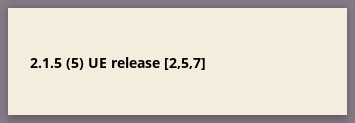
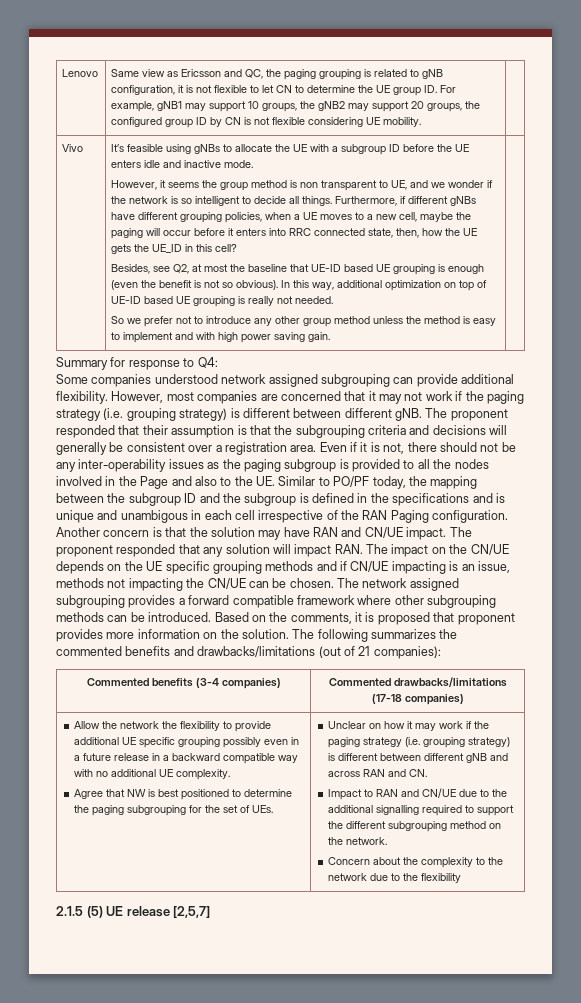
+ Lenovo | Same view as Ericsson and QC, the paging grouping is related to gNB configuration, it is not flexible to let CN to determine the UE group ID. For example, gNB1 may support 10 groups, the gNB2 may support 20 groups, the configured group ID by CN is not flexible considering UE mobility. |
+ Vivo | It’s feasible using gNBs to allocate the UE with a subgroup ID before the UE enters idle and inactive mode.
+ However, it seems the group method is non transparent to UE, and we wonder if the network is so intelligent to decide all things. Furthermore, if different gNBs have different grouping policies, when a UE moves to a new cell, maybe the paging will occur before it enters into RRC connected state, then, how the UE gets the UE_ID in this cell?
+ Besides, see Q2, at most the baseline that UE-ID based UE grouping is enough (even the benefit is not so obvious). In this way, additional optimization on top of UE-ID based UE grouping is really not needed.
+ So we prefer not to introduce any other group method unless the method is easy to implement and with high power saving gain. |
+ Summary for response to Q4:
+ Some companies understood network assigned subgrouping can provide additional flexibility. However, most companies are concerned that it may not work if the paging strategy (i.e. grouping strategy) is different between different gNB. The proponent responded that their assumption is that the subgrouping criteria and decisions will generally be consistent over a registration area. Even if it is not, there should not be any inter-operability issues as the paging subgroup is provided to all the nodes involved in the Page and also to the UE. Similar to PO/PF today, the mapping between the subgroup ID and the subgroup is defined in the specifications and is unique and unambigous in each cell irrespective of the RAN Paging configuration. Another concern is that the solution may have RAN and CN/UE impact. The proponent responded that any solution will impact RAN. The impact on the CN/UE depends on the UE specific grouping methods and if CN/UE impacting is an issue, methods not impacting the CN/UE can be chosen. The network assigned subgrouping provides a forward compatible framework where other subgrouping methods can be introduced. Based on the comments, it is proposed that proponent provides more information on the solution. The following summarizes the commented benefits and drawbacks/limitations (out of 21 companies):
+ Commented benefits (3-4 companies) | Commented drawbacks/limitations (17-18 companies)
+ Allow the network the flexibility to provide additional UE specific grouping possibly even in a future release in a backward compatible way with no additional UE complexity.
+ Agree that NW is best positioned to determine the paging subgrouping for the set of UEs. | Unclear on how it may work if the paging strategy (i.e. grouping strategy) is different between different gNB and across RAN and CN.
+ Impact to RAN and CN/UE due to the additional signalling required to support the different subgrouping method on the network.
+ Concern about the complexity to the network due to the flexibility

